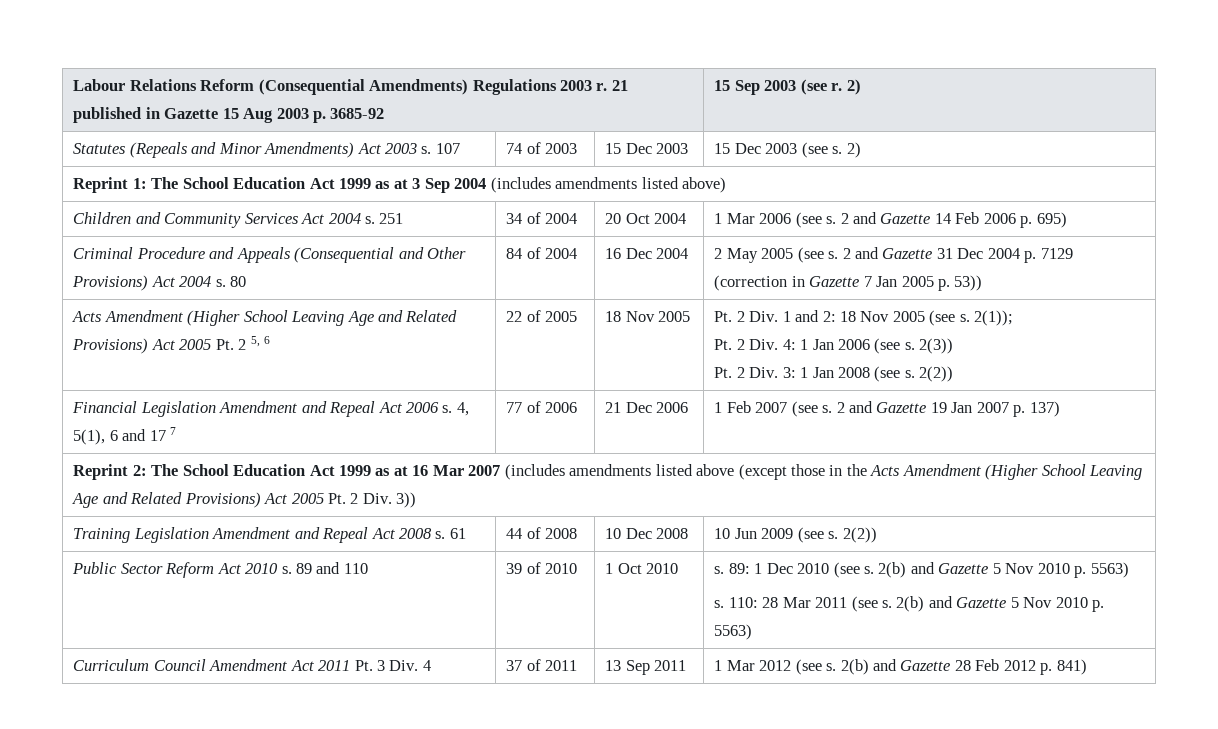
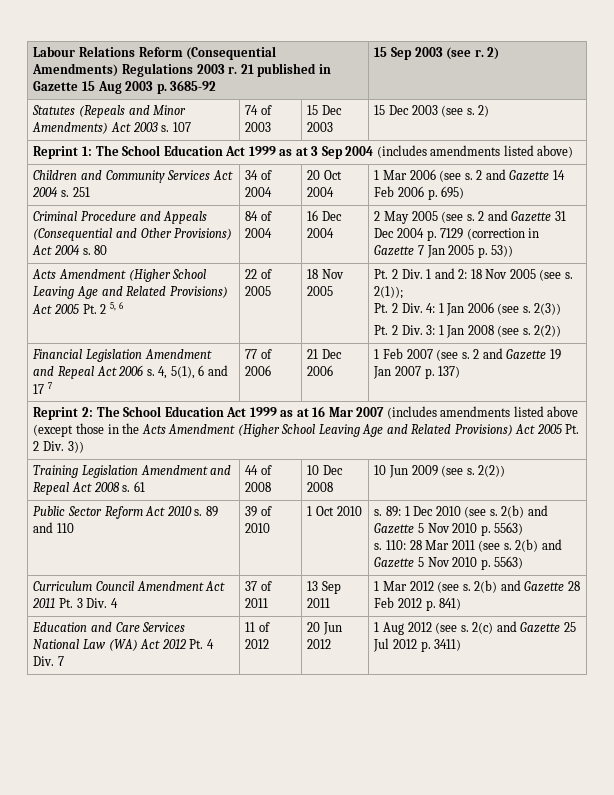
+ Education and Care Services National Law (WA) Act 2012 Pt. 4 Div. 7 | 11 of 2012 | 20 Jun 2012 | 1 Aug 2012 (see s. 2(c) and Gazette 25 Jul 2012 p. 3411)

